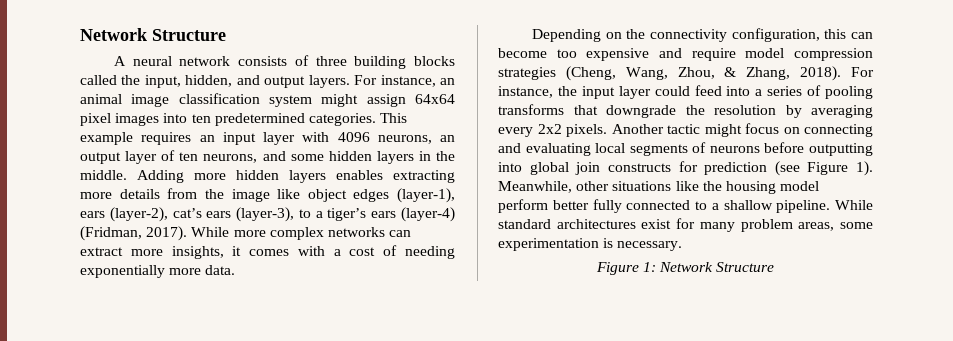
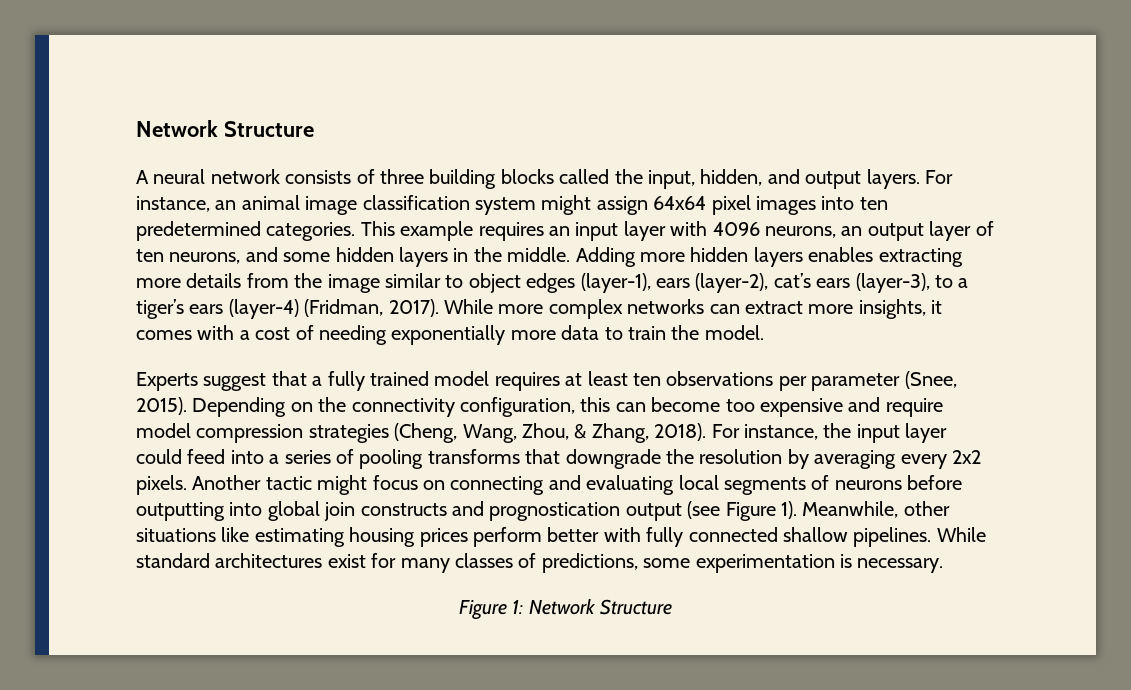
- Adding more hidden layers enables extracting more details from the image like object edges (layer-1), ears (layer-2), cat’s ears (layer-3), to a tiger’s ears (layer-4) (Fridman, 2017).
+ Adding more hidden layers enables extracting more details from the image similar to object edges (layer-1), ears (layer-2), cat’s ears (layer-3), to a tiger’s ears (layer-4) (Fridman, 2017).
- While more complex networks can extract more insights, it comes with a cost of needing exponentially more data.
- Depending on the connectivity configuration, this can become too expensive and require model compression strategies (Cheng, Wang, Zhou, & Zhang, 2018).
+ While more complex networks can extract more insights, it comes with a cost of needing exponentially more data to train the model.
+ Experts suggest that a fully trained model requires at least ten observations per parameter (Snee, 2015). Depending on the connectivity configuration, this can become too expensive and require model compression strategies (Cheng, Wang, Zhou, & Zhang, 2018).
- Another tactic might focus on connecting and evaluating local segments of neurons before outputting into global join constructs for prediction (see Figure 1).
+ Another tactic might focus on connecting and evaluating local segments of neurons before outputting into global join constructs and prognostication output (see Figure 1).
- Meanwhile, other situations like the housing model perform better fully connected to a shallow pipeline.
+ Meanwhile, other situations like estimating housing prices perform better with fully connected shallow pipelines.
- While standard architectures exist for many problem areas, some experimentation is necessary.
+ While standard architectures exist for many classes of predictions, some experimentation is necessary.

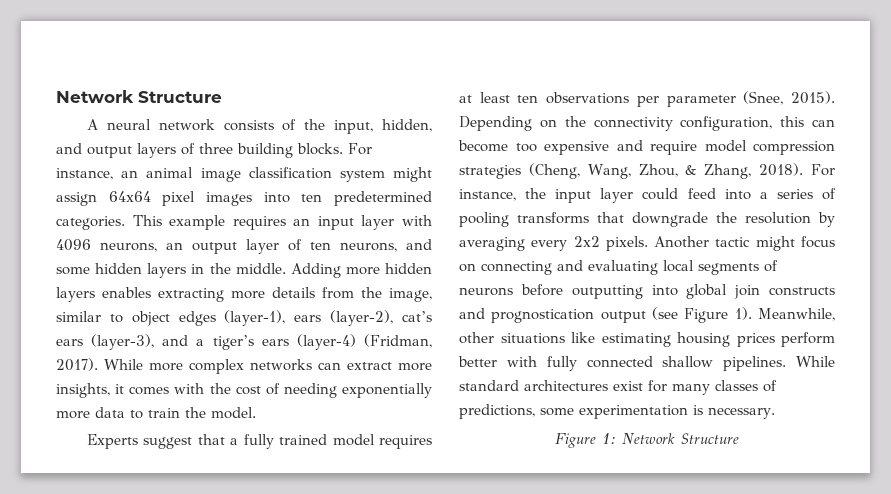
- A neural network consists of three building blocks called the input, hidden, and output layers.
+ A neural network consists of the input, hidden, and output layers of three building blocks.
- Adding more hidden layers enables extracting more details from the image similar to object edges (layer-1), ears (layer-2), cat’s ears (layer-3), to a tiger’s ears (layer-4) (Fridman, 2017).
+ Adding more hidden layers enables extracting more details from the image, similar to object edges (layer-1), ears (layer-2), cat’s ears (layer-3), and a tiger’s ears (layer-4) (Fridman, 2017).
- While more complex networks can extract more insights, it comes with a cost of needing exponentially more data to train the model.
+ While more complex networks can extract more insights, it comes with the cost of needing exponentially more data to train the model.

